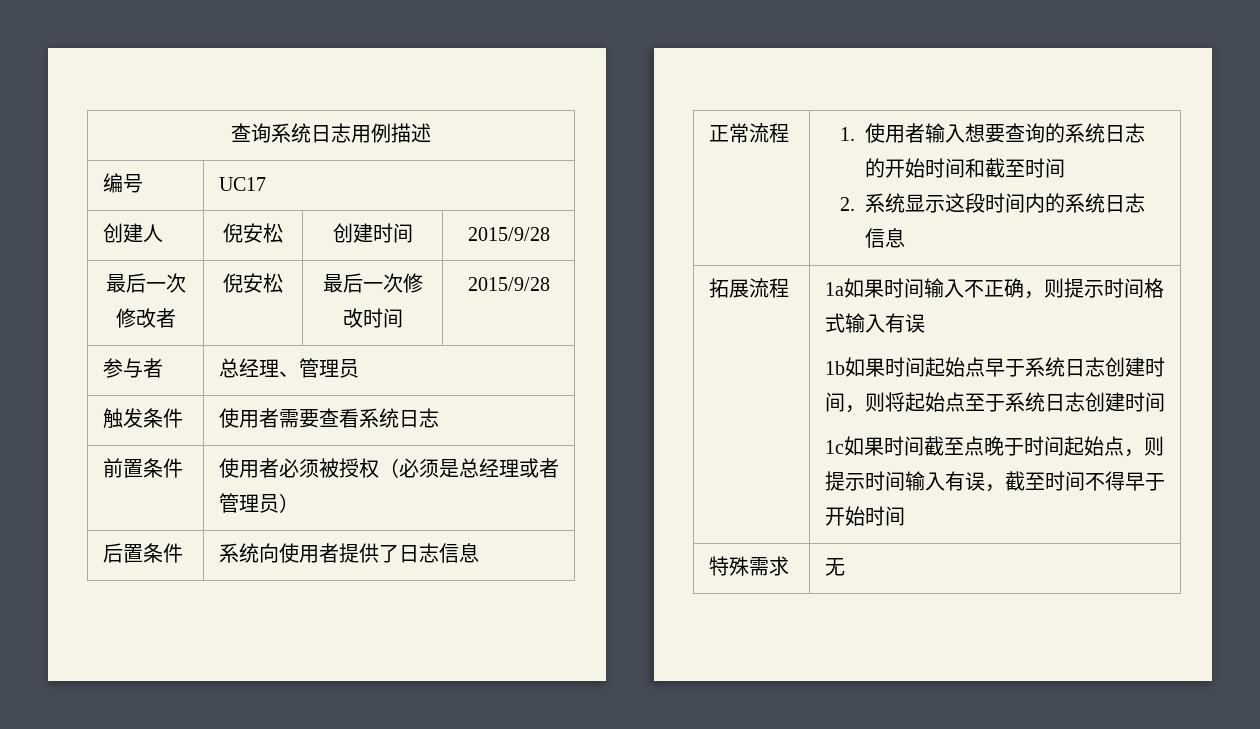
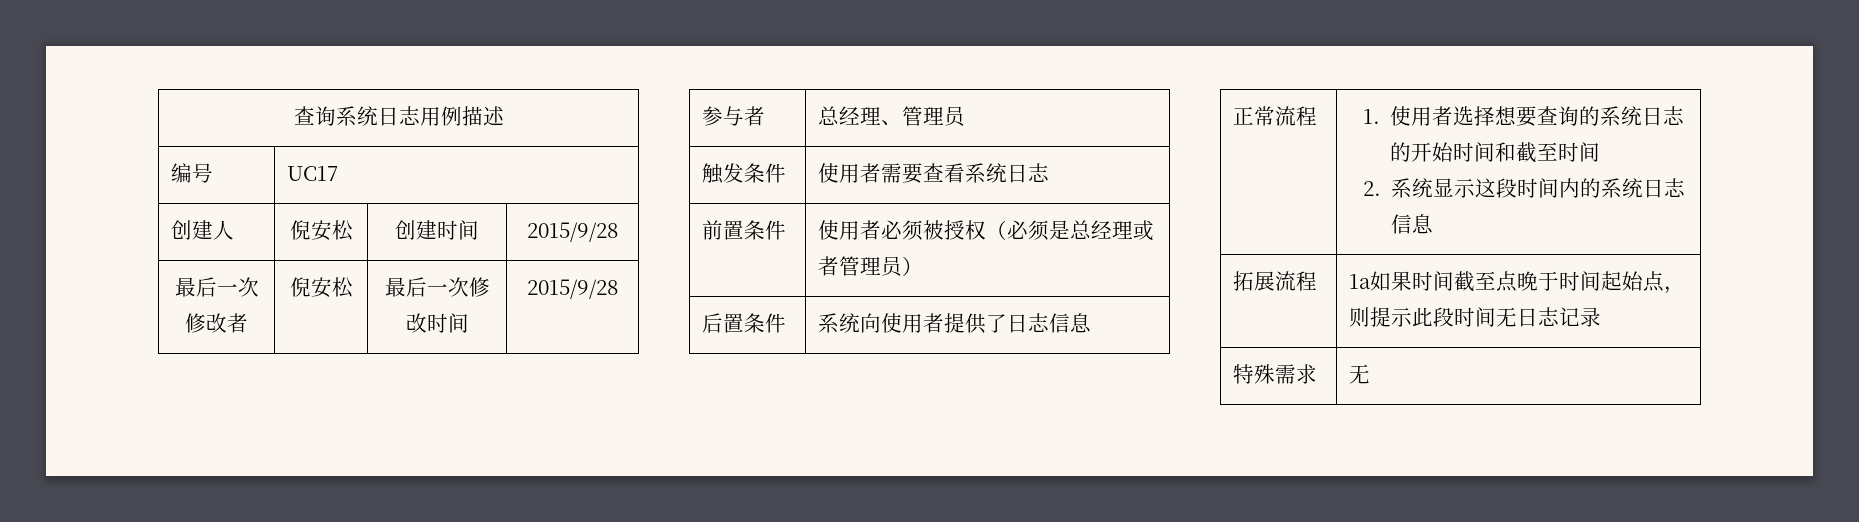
- 正常流程 | 1.使用者输入想要查询的系统日志的开始时间和截至时间
+ 正常流程 | 1.使用者选择想要查询的系统日志的开始时间和截至时间
- 1a如果时间输入不正确，则提示时间格式输入有误
- 1b如果时间起始点早于系统日志创建时间，则将起始点至于系统日志创建时间
- 1c如果时间截至点晚于时间起始点，则提示时间输入有误，截至时间不得早于开始时间
+ 1a如果时间截至点晚于时间起始点，则提示此段时间无日志记录

